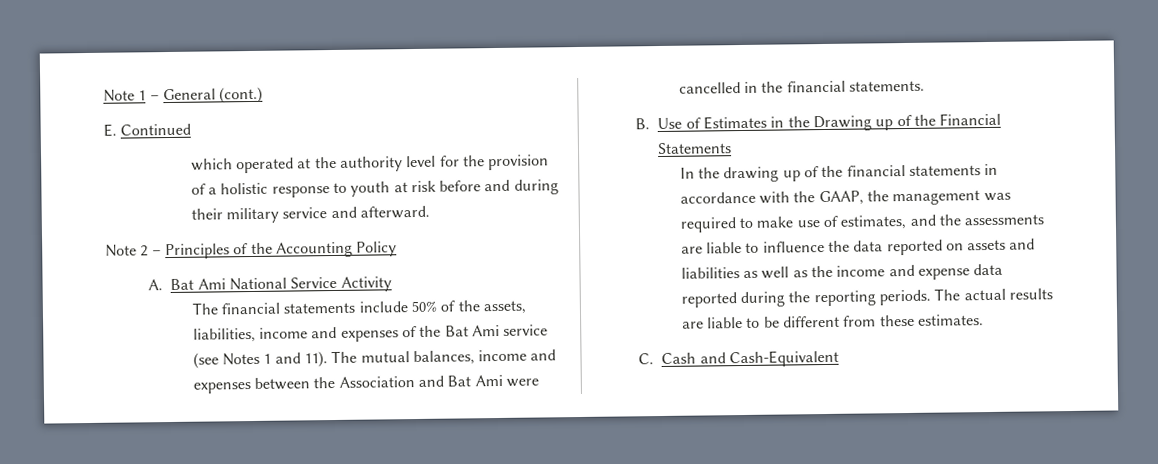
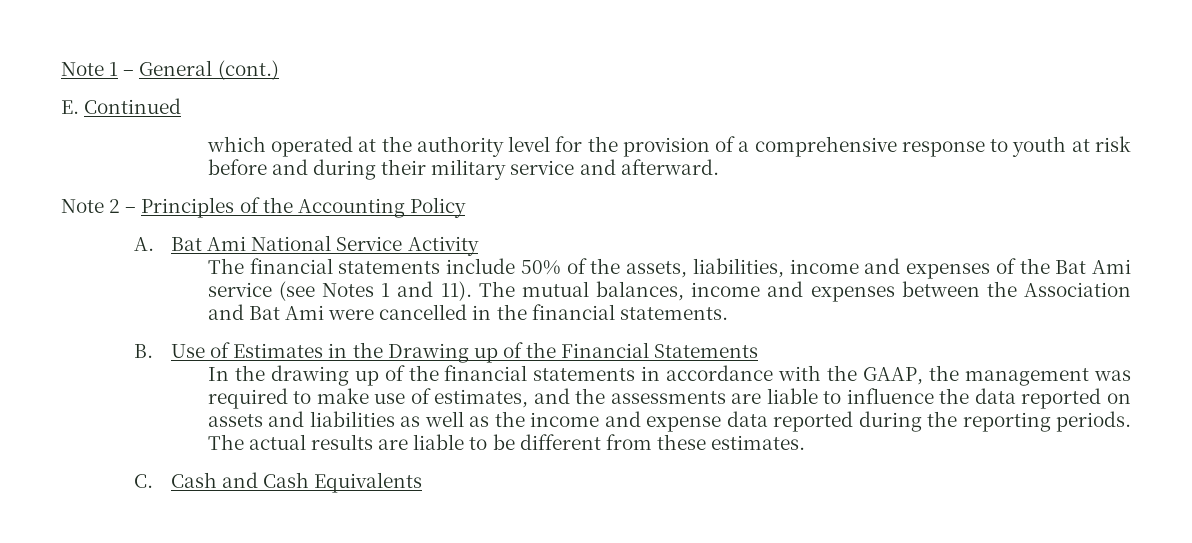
- which operated at the authority level for the provision of a holistic response to youth at risk before and during their military service and afterward.
+ which operated at the authority level for the provision of a comprehensive response to youth at risk before and during their military service and afterward.
- C. Cash and Cash-Equivalent
+ C. Cash and Cash Equivalents

